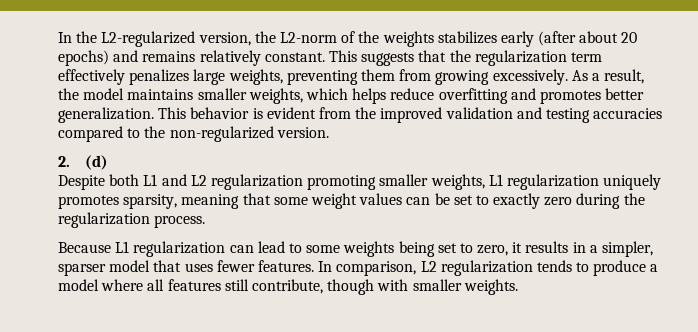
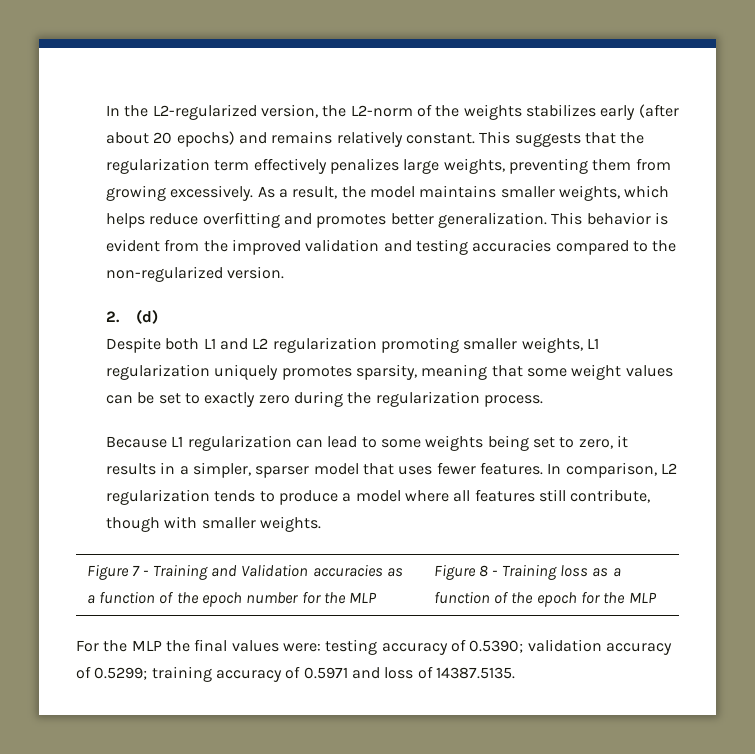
+ Figure 7 - Training and Validation accuracies as a function of the epoch number for the MLP | Figure 8 - Training loss as a function of the epoch for the MLP
+ For the MLP the final values were: testing accuracy of 0.5390; validation accuracy of 0.5299; training accuracy of 0.5971 and loss of 14387.5135.

